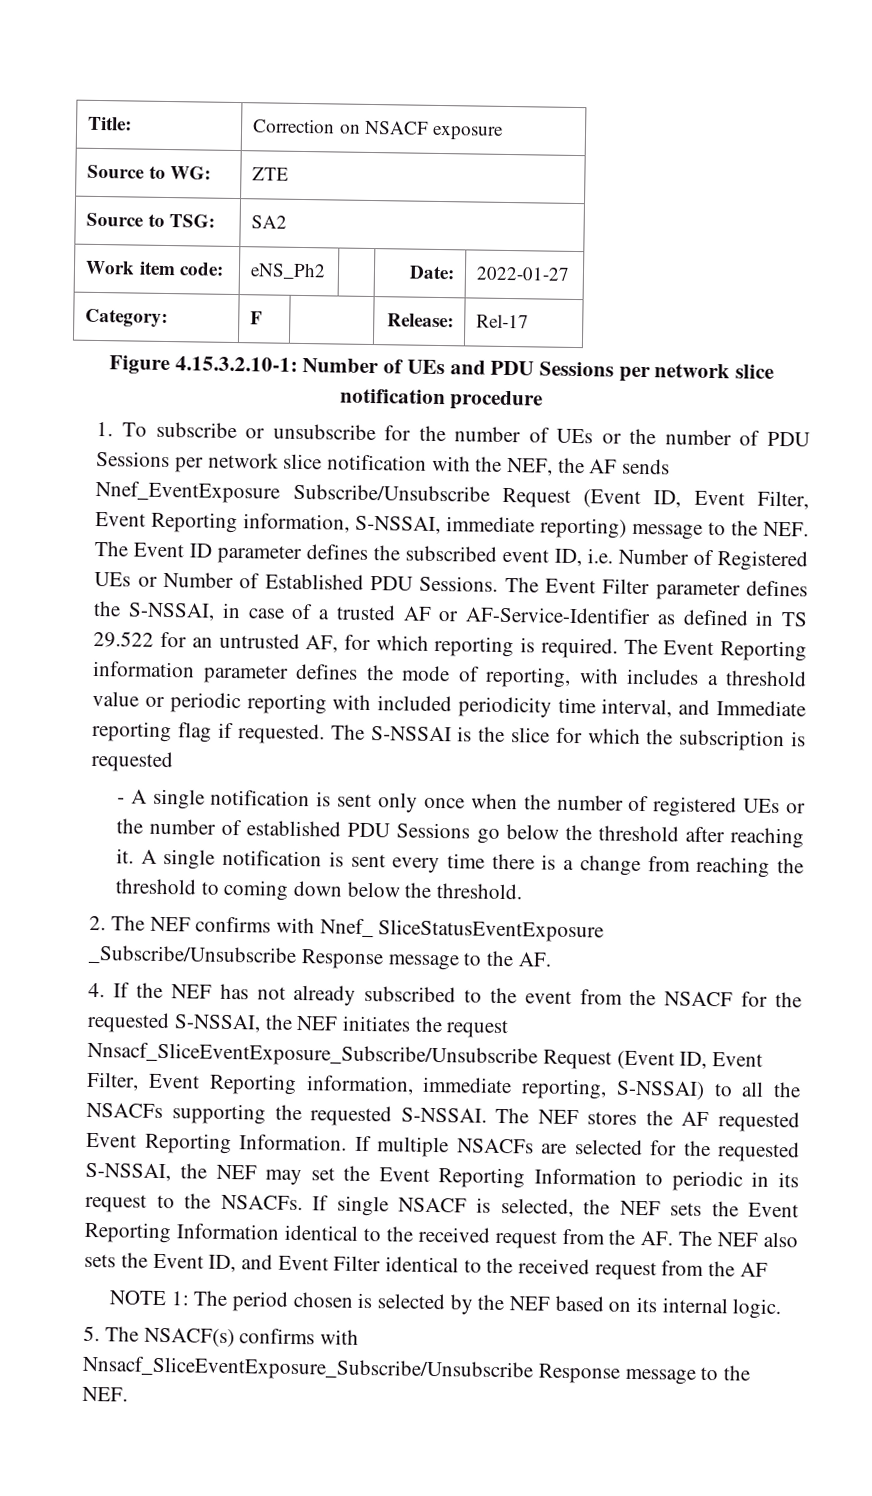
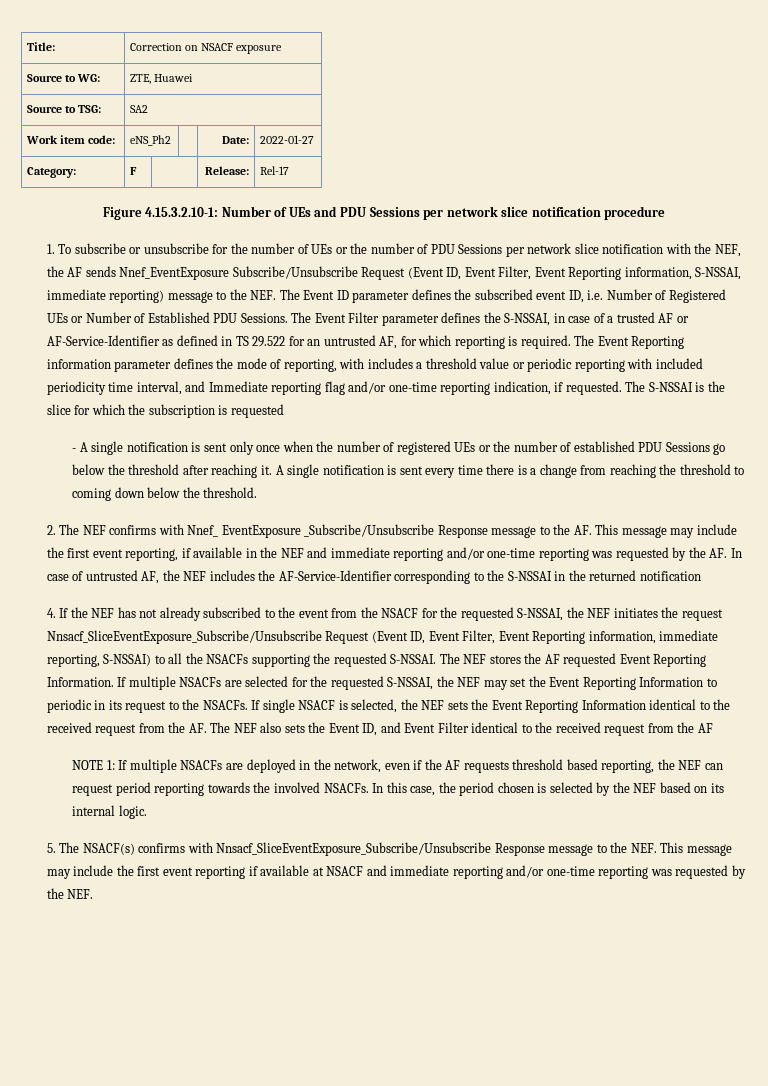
- Source to WG: | ZTE
+ Source to WG: | ZTE, Huawei
- The Event Reporting information parameter defines the mode of reporting, with includes a threshold value or periodic reporting with included periodicity time interval, and Immediate reporting flag if requested.
+ The Event Reporting information parameter defines the mode of reporting, with includes a threshold value or periodic reporting with included periodicity time interval, and Immediate reporting flag and/or one-time reporting indication, if requested.
- 2. The NEF confirms with Nnef_ SliceStatusEventExposure _Subscribe/Unsubscribe Response message to the AF.
+ 2. The NEF confirms with Nnef_ EventExposure _Subscribe/Unsubscribe Response message to the AF. This message may include the first event reporting, if available in the NEF and immediate reporting and/or one-time reporting was requested by the AF. In case of untrusted AF, the NEF includes the AF-Service-Identifier corresponding to the S-NSSAI in the returned notification
- NOTE 1: The period chosen is selected by the NEF based on its internal logic.
+ NOTE 1: If multiple NSACFs are deployed in the network, even if the AF requests threshold based reporting, the NEF can request period reporting towards the involved NSACFs. In this case, the period chosen is selected by the NEF based on its internal logic.
- 5. The NSACF(s) confirms with Nnsacf_SliceEventExposure_Subscribe/Unsubscribe Response message to the NEF.
+ 5. The NSACF(s) confirms with Nnsacf_SliceEventExposure_Subscribe/Unsubscribe Response message to the NEF. This message may include the first event reporting if available at NSACF and immediate reporting and/or one-time reporting was requested by the NEF.

